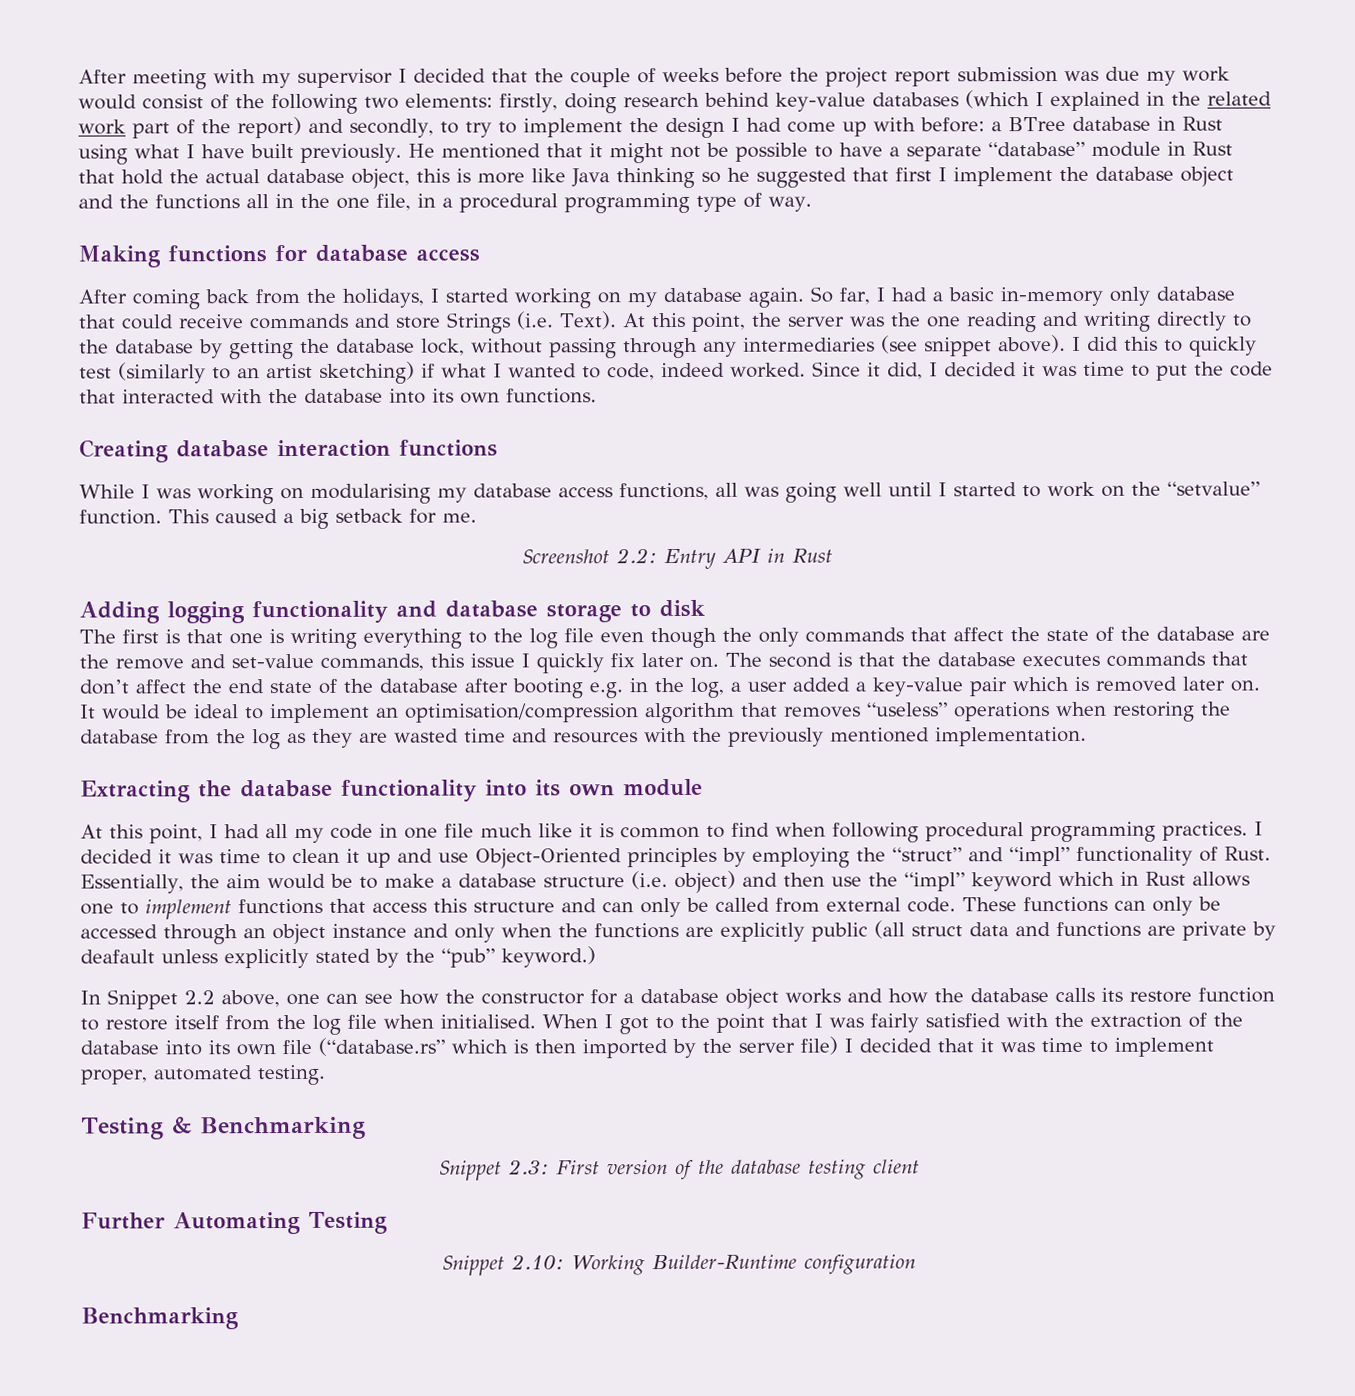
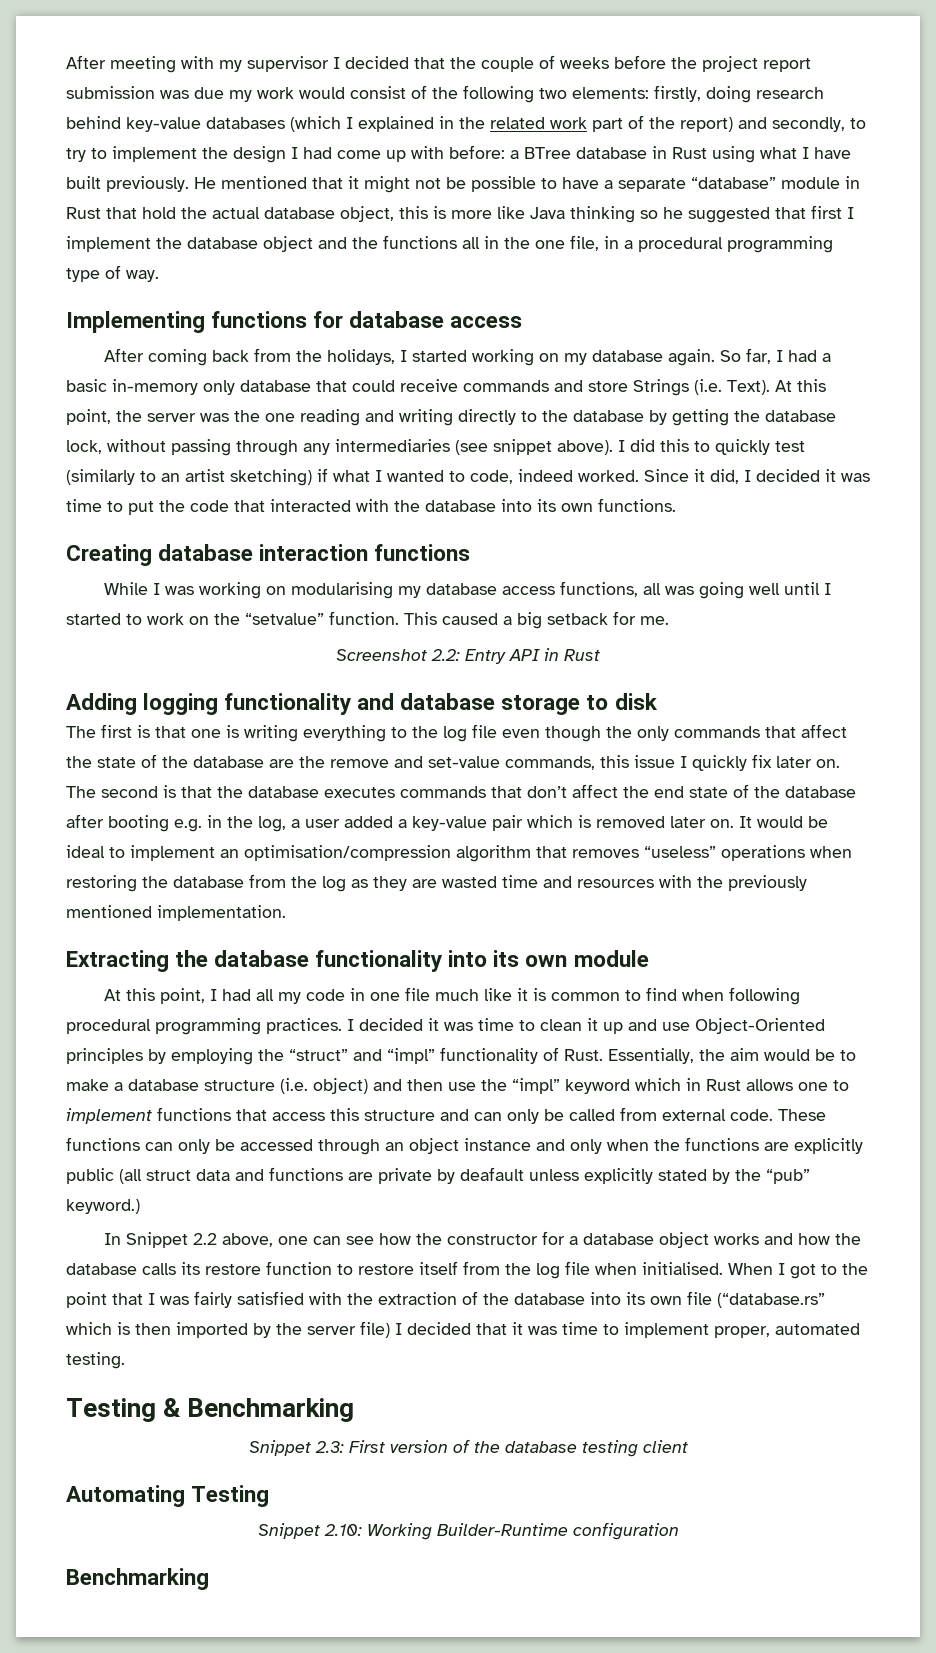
- Making functions for database access
+ Implementing functions for database access
- Further Automating Testing
+ Automating Testing

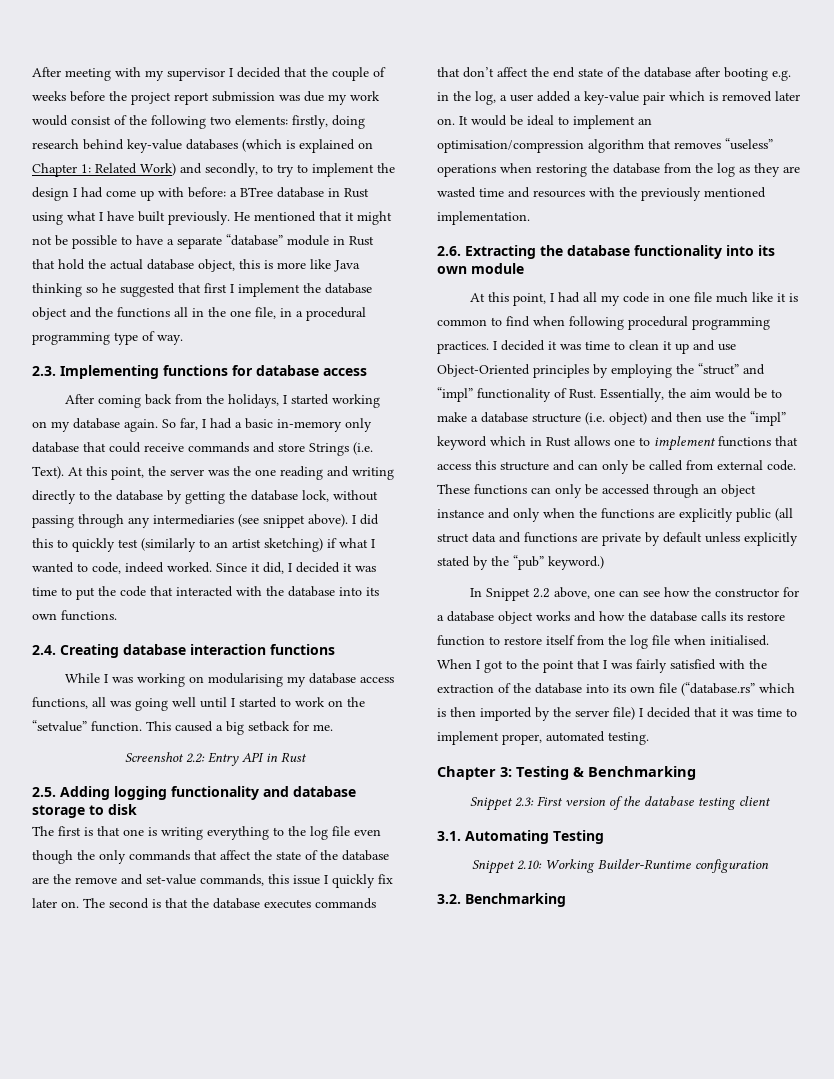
- After meeting with my supervisor I decided that the couple of weeks before the project report submission was due my work would consist of the following two elements: firstly, doing research behind key-value databases (which I explained in the related work part of the report) and secondly, to try to implement the design I had come up with before: a BTree database in Rust using what I have built previously.
+ After meeting with my supervisor I decided that the couple of weeks before the project report submission was due my work would consist of the following two elements: firstly, doing research behind key-value databases (which is explained on Chapter 1: Related Work) and secondly, to try to implement the design I had come up with before: a BTree database in Rust using what I have built previously.
- Implementing functions for database access
+ 2.3. Implementing functions for database access
- Creating database interaction functions
+ 2.4. Creating database interaction functions
- Adding logging functionality and database storage to disk
+ 2.5. Adding logging functionality and database storage to disk
- Extracting the database functionality into its own module
+ 2.6. Extracting the database functionality into its own module
- These functions can only be accessed through an object instance and only when the functions are explicitly public (all struct data and functions are private by deafault unless explicitly stated by the “pub” keyword.)
+ These functions can only be accessed through an object instance and only when the functions are explicitly public (all struct data and functions are private by default unless explicitly stated by the “pub” keyword.)
- Testing & Benchmarking
+ Chapter 3: Testing & Benchmarking
- Automating Testing
+ 3.1. Automating Testing
  Snippet 2.10: Working Builder-Runtime configuration
- Benchmarking
+ 3.2. Benchmarking

